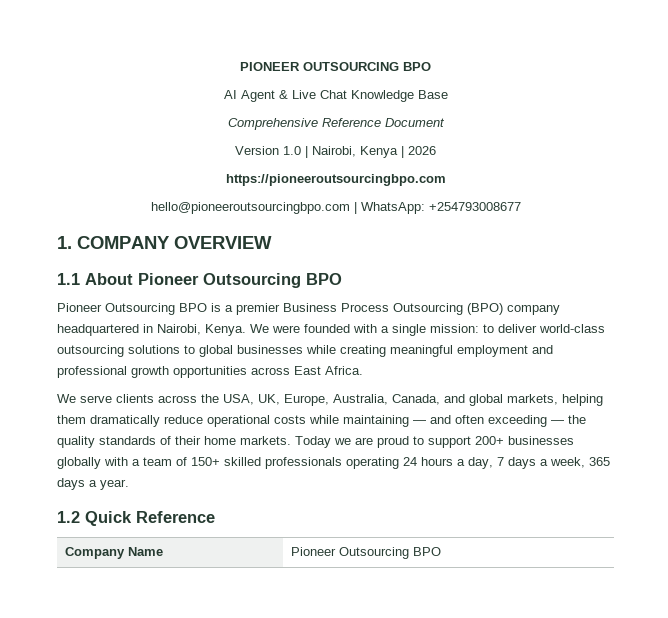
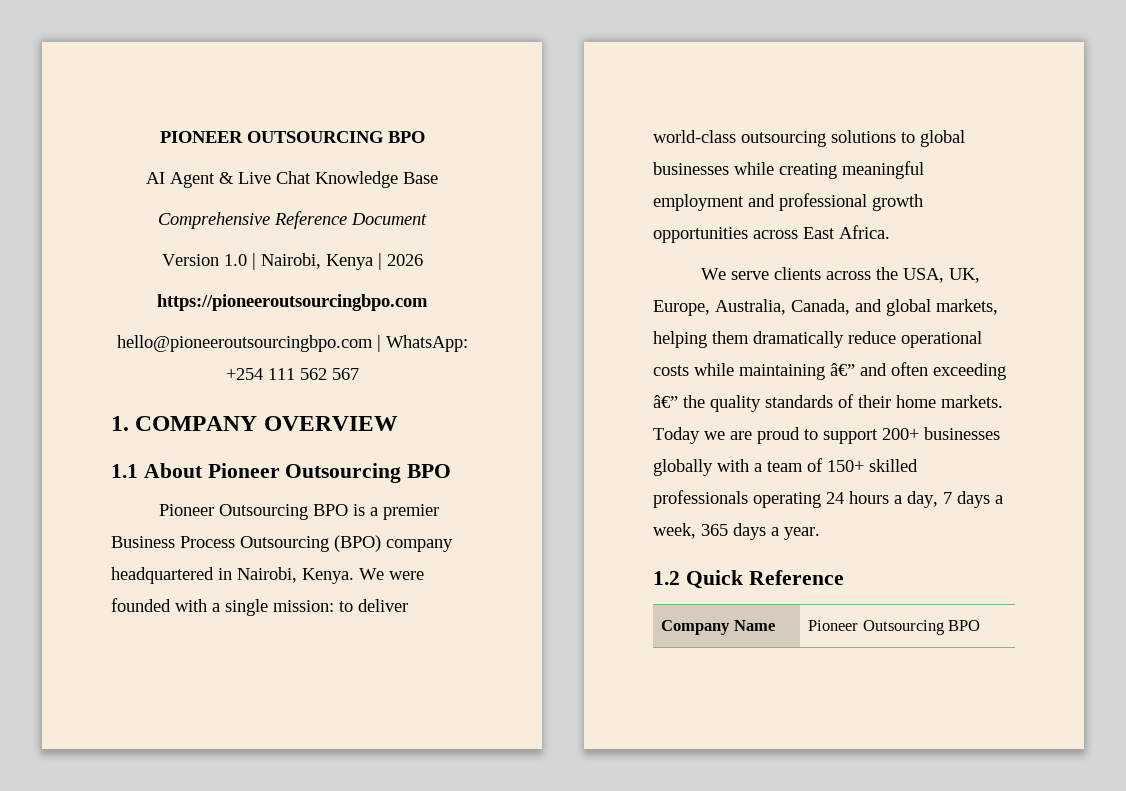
- hello@pioneeroutsourcingbpo.com | WhatsApp: +254793008677
+ hello@pioneeroutsourcingbpo.com | WhatsApp: +254 111 562 567
- We serve clients across the USA, UK, Europe, Australia, Canada, and global markets, helping them dramatically reduce operational costs while maintaining — and often exceeding — the quality standards of their home markets.
+ We serve clients across the USA, UK, Europe, Australia, Canada, and global markets, helping them dramatically reduce operational costs while maintaining â€” and often exceeding â€” the quality standards of their home markets.

